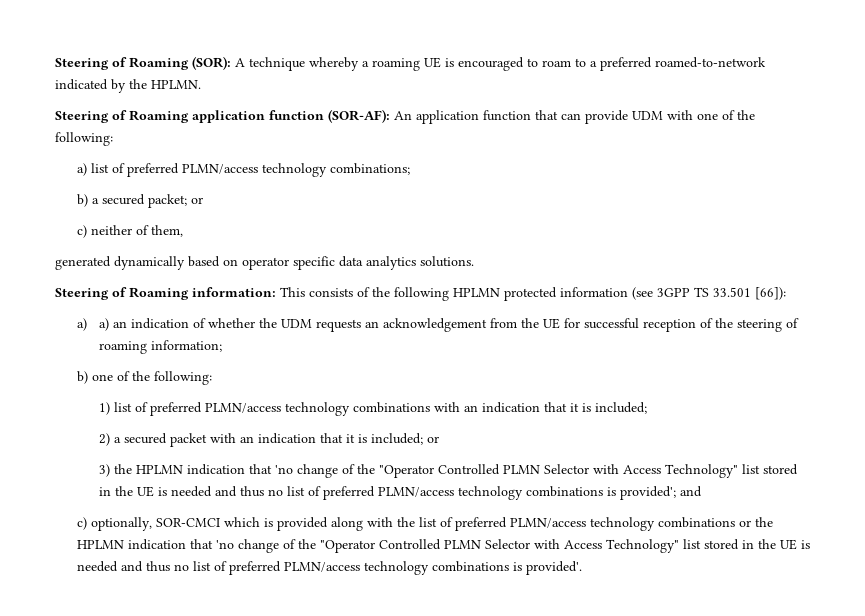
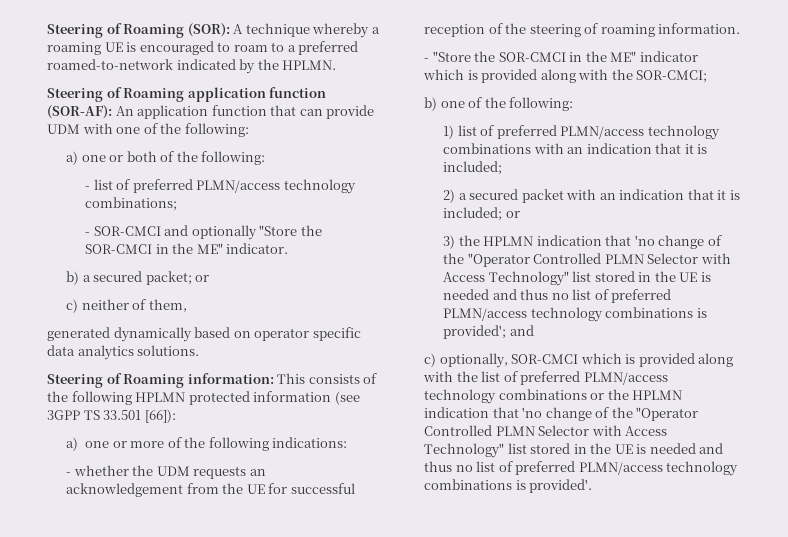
- a) list of preferred PLMN/access technology combinations;
+ a) one or both of the following:
+ - list of preferred PLMN/access technology combinations;
+ - SOR-CMCI and optionally "Store the SOR-CMCI in the ME" indicator.
- a) a) an indication of whether the UDM requests an acknowledgement from the UE for successful reception of the steering of roaming information;
+ a) one or more of the following indications:
+ - whether the UDM requests an acknowledgement from the UE for successful reception of the steering of roaming information.
+ - "Store the SOR-CMCI in the ME" indicator which is provided along with the SOR-CMCI;

